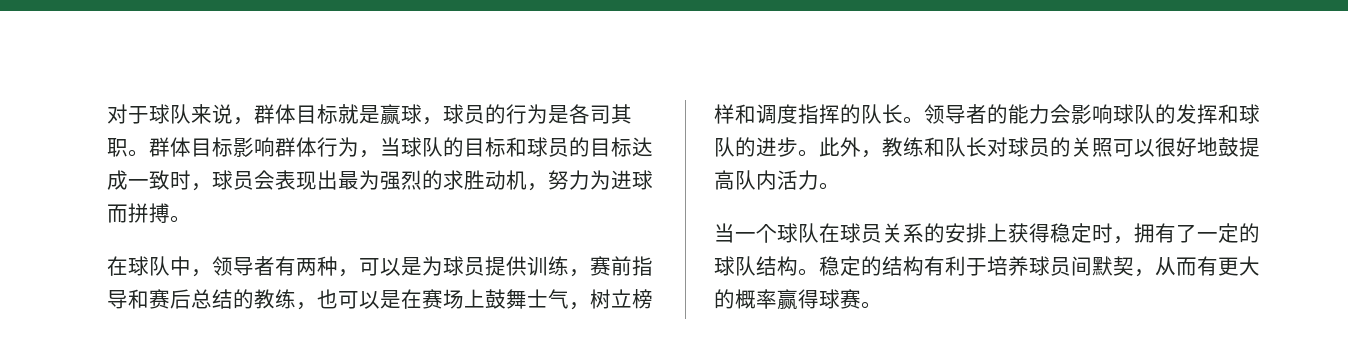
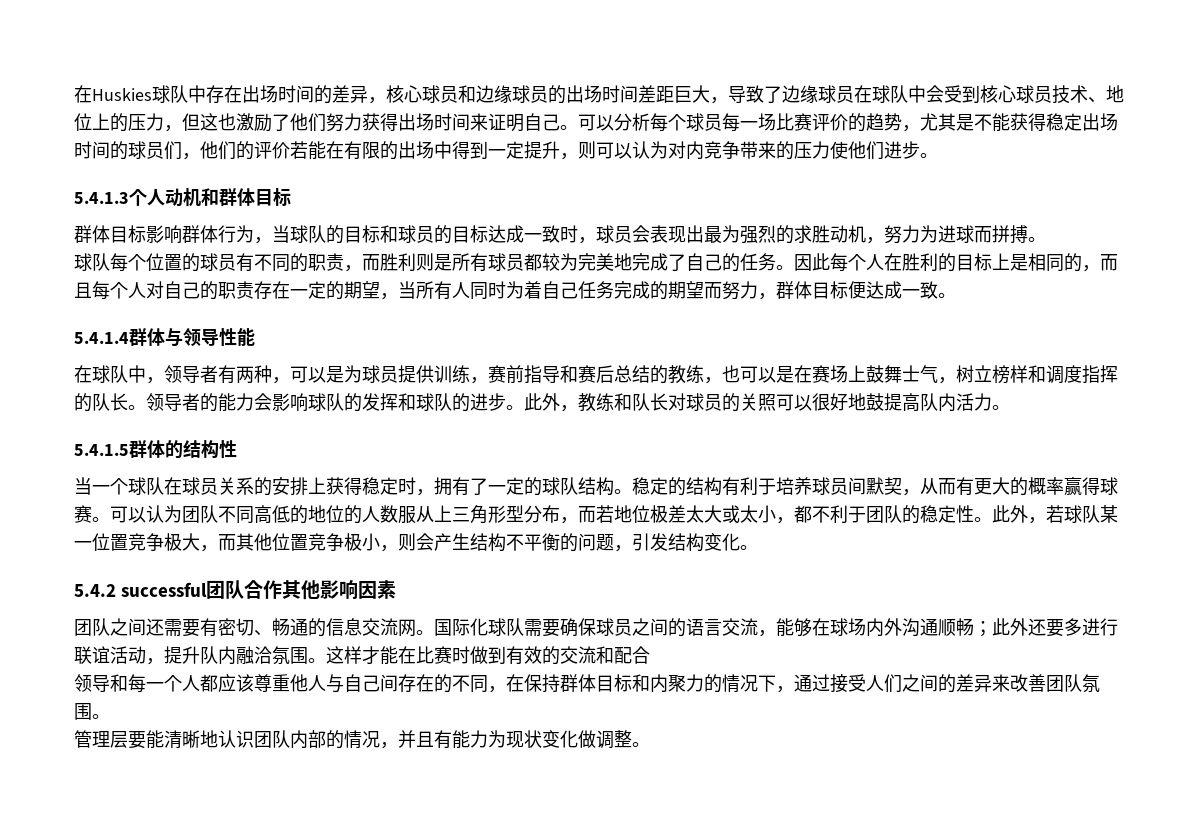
- 对于球队来说，群体目标就是赢球，球员的行为是各司其职。群体目标影响群体行为，当球队的目标和球员的目标达成一致时，球员会表现出最为强烈的求胜动机，努力为进球而拼搏。
+ 在Huskies球队中存在出场时间的差异，核心球员和边缘球员的出场时间差距巨大，导致了边缘球员在球队中会受到核心球员技术、地位上的压力，但这也激励了他们努力获得出场时间来证明自己。可以分析每个球员每一场比赛评价的趋势，尤其是不能获得稳定出场时间的球员们，他们的评价若能在有限的出场中得到一定提升，则可以认为对内竞争带来的压力使他们进步。
+ 5.4.1.3个人动机和群体目标
+ 群体目标影响群体行为，当球队的目标和球员的目标达成一致时，球员会表现出最为强烈的求胜动机，努力为进球而拼搏。
+ 球队每个位置的球员有不同的职责，而胜利则是所有球员都较为完美地完成了自己的任务。因此每个人在胜利的目标上是相同的，而且每个人对自己的职责存在一定的期望，当所有人同时为着自己任务完成的期望而努力，群体目标便达成一致。
+ 5.4.1.4群体与领导性能
+ 5.4.1.5群体的结构性
+ 可以认为团队不同高低的地位的人数服从上三角形型分布，而若地位极差太大或太小，都不利于团队的稳定性。此外，若球队某一位置竞争极大，而其他位置竞争极小，则会产生结构不平衡的问题，引发结构变化。
+ 5.4.2 successful团队合作其他影响因素
+ 团队之间还需要有密切、畅通的信息交流网。国际化球队需要确保球员之间的语言交流，能够在球场内外沟通顺畅；此外还要多进行联谊活动，提升队内融洽氛围。这样才能在比赛时做到有效的交流和配合
+ 领导和每一个人都应该尊重他人与自己间存在的不同，在保持群体目标和内聚力的情况下，通过接受人们之间的差异来改善团队氛围。
+ 管理层要能清晰地认识团队内部的情况，并且有能力为现状变化做调整。

